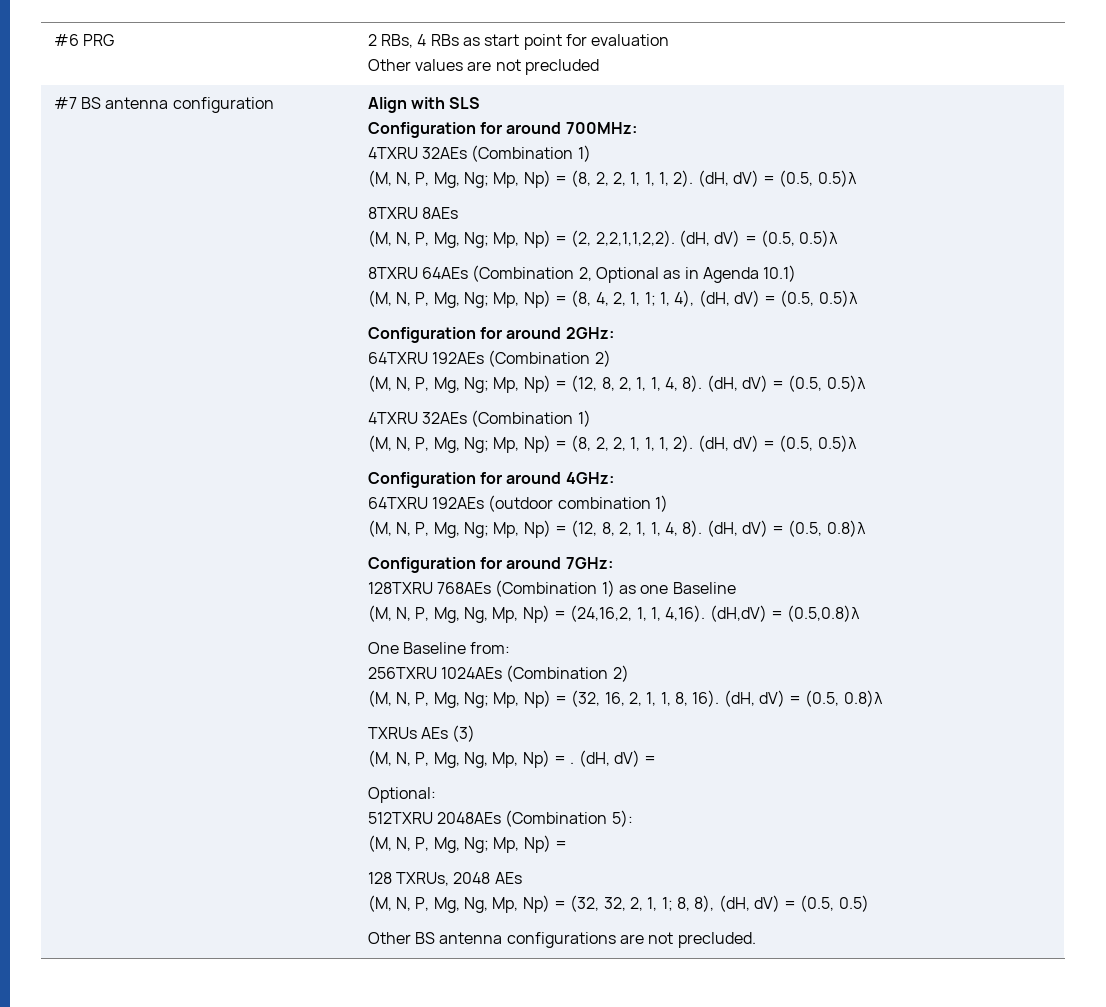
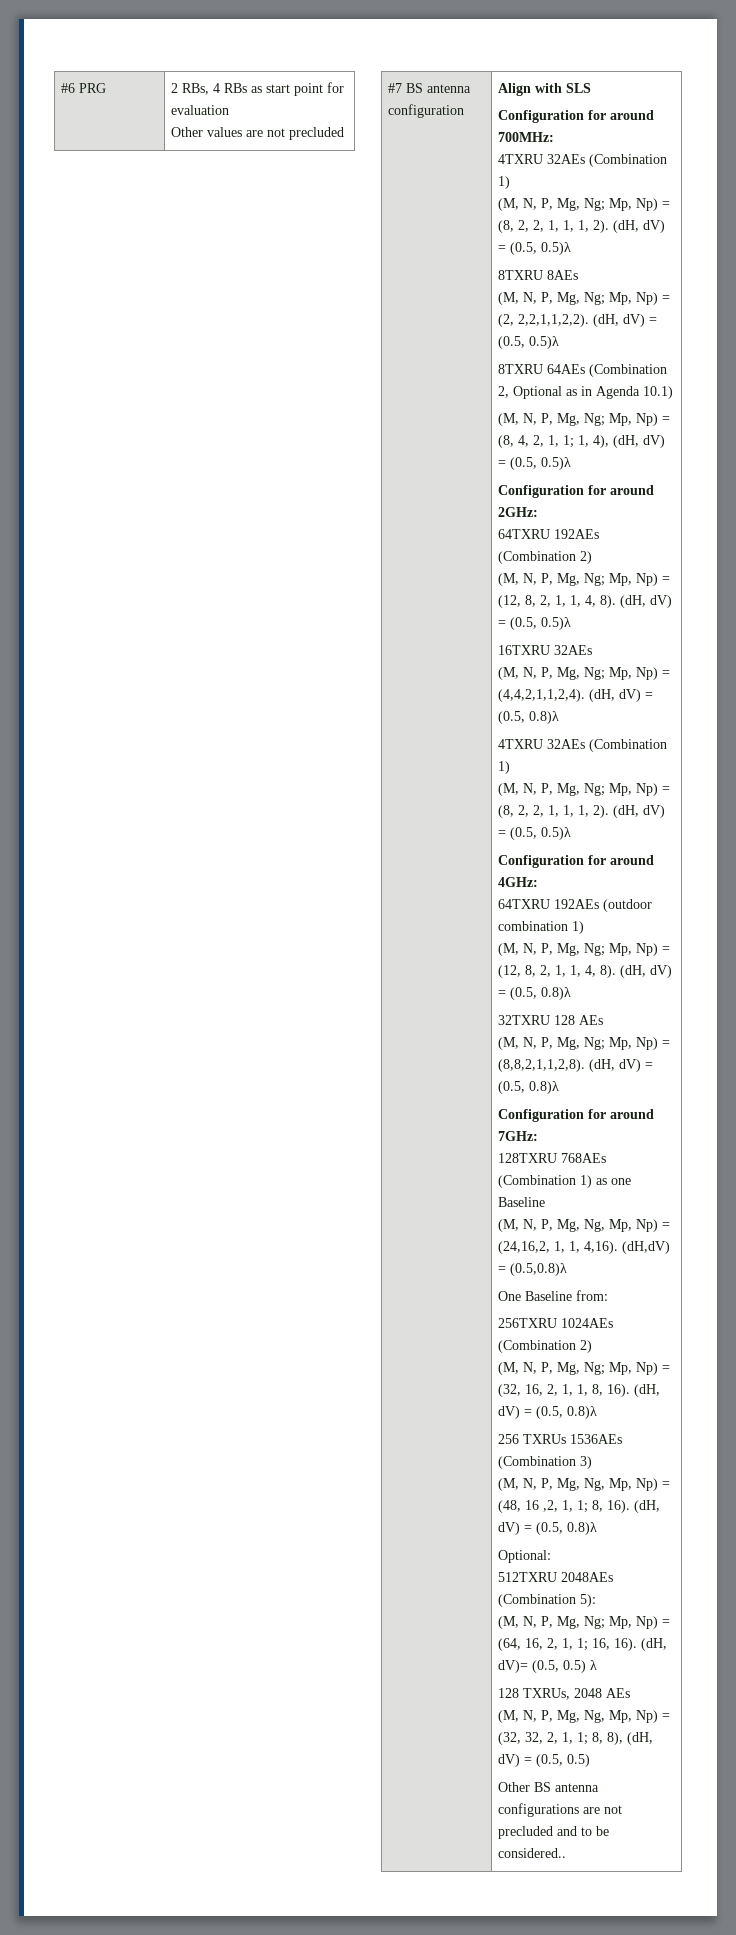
+ 16TXRU 32AEs
+ (M, N, P, Mg, Ng; Mp, Np) = (4,4,2,1,1,2,4). (dH, dV) = (0.5, 0.8)λ
+ 32TXRU 128 AEs
+ (M, N, P, Mg, Ng; Mp, Np) = (8,8,2,1,1,2,8). (dH, dV) = (0.5, 0.8)λ
- TXRUs AEs (3)
- (M, N, P, Mg, Ng, Mp, Np) = . (dH, dV) =
+ 256 TXRUs 1536AEs (Combination 3)
+ (M, N, P, Mg, Ng, Mp, Np) = (48, 16 ,2, 1, 1; 8, 16). (dH, dV) = (0.5, 0.8)λ
  512TXRU 2048AEs (Combination 5):
- (M, N, P, Mg, Ng; Mp, Np) =
+ (M, N, P, Mg, Ng; Mp, Np) = (64, 16, 2, 1, 1; 16, 16). (dH, dV)= (0.5, 0.5) λ
- Other BS antenna configurations are not precluded.
+ Other BS antenna configurations are not precluded and to be considered..

